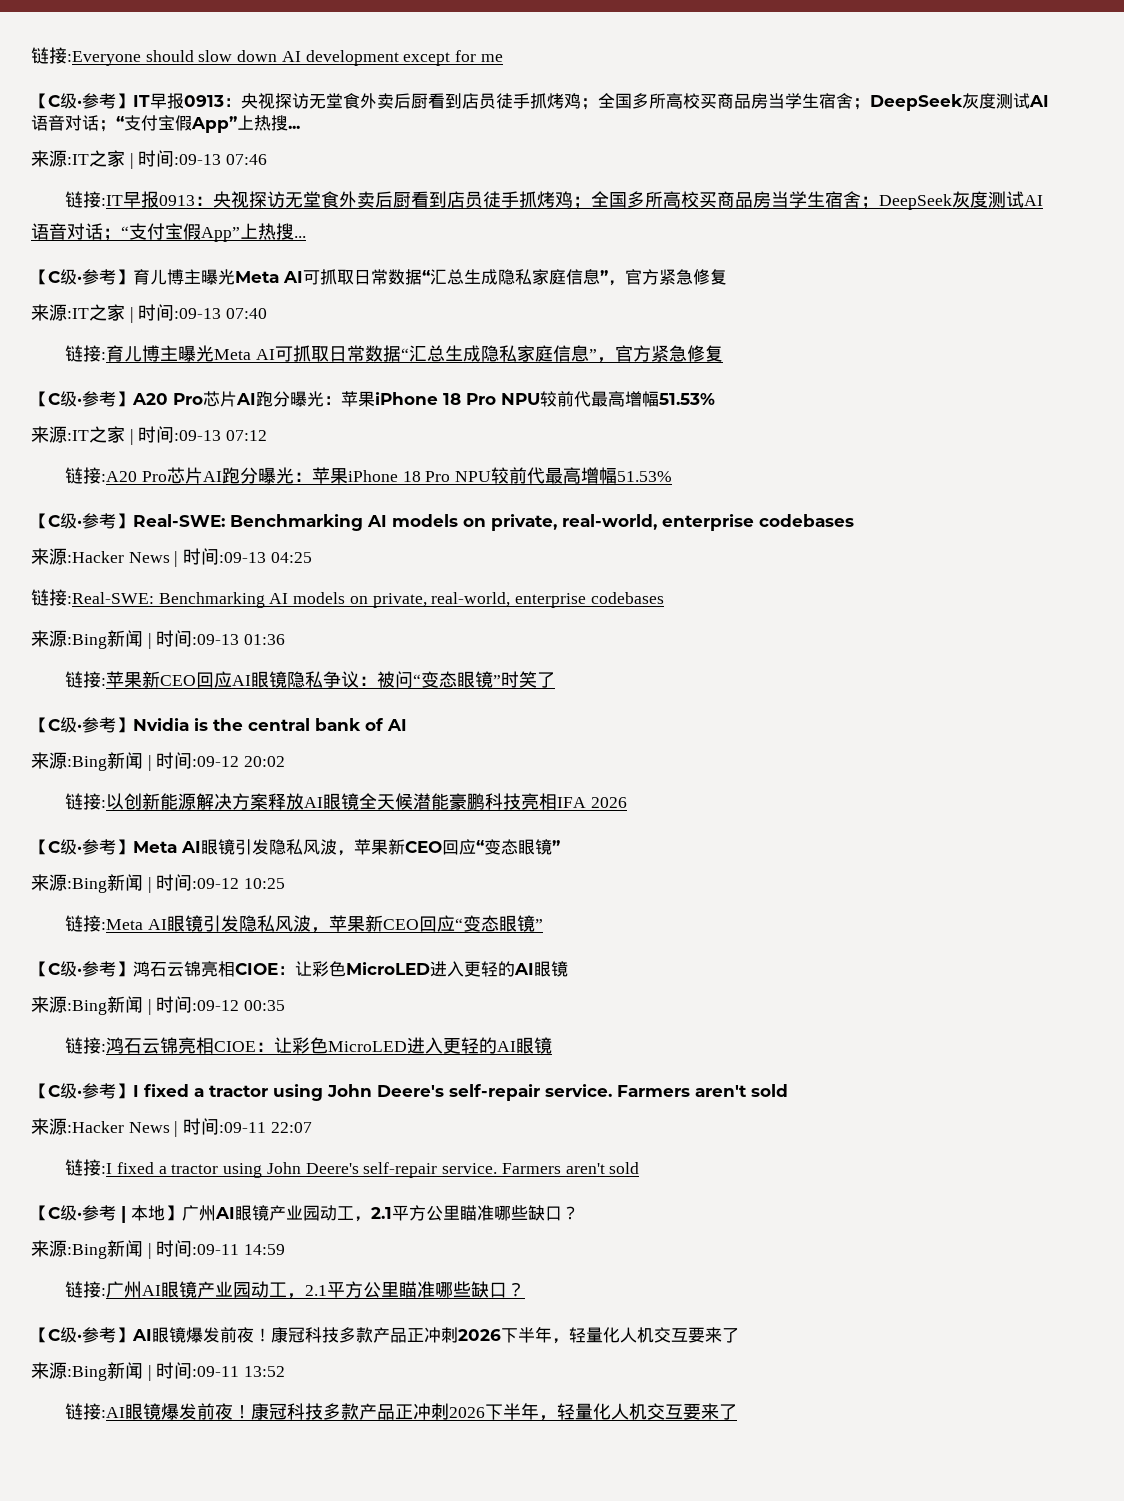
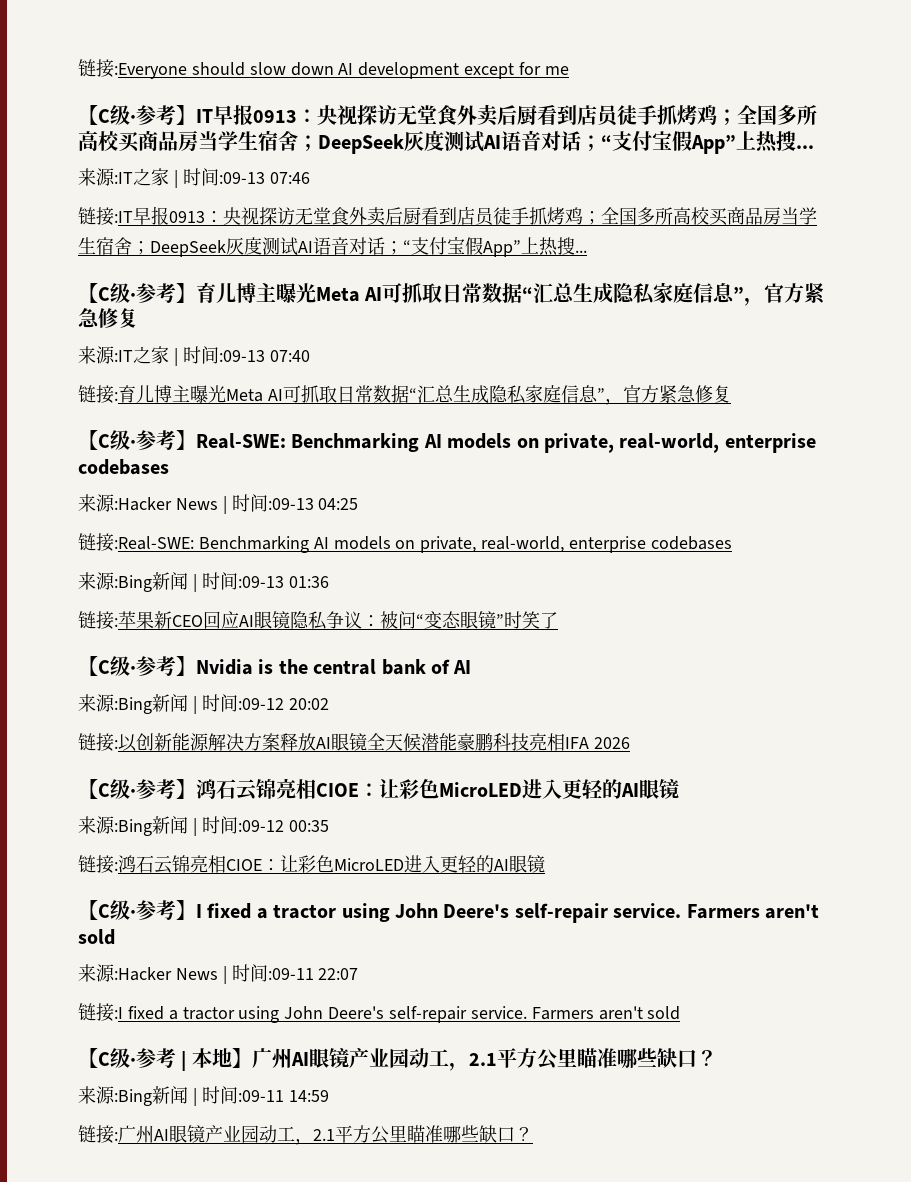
- 【C级·参考】A20 Pro芯片AI跑分曝光：苹果iPhone 18 Pro NPU较前代最高增幅51.53%
- 来源:IT之家 | 时间:09-13 07:12
- 链接:A20 Pro芯片AI跑分曝光：苹果iPhone 18 Pro NPU较前代最高增幅51.53%
- 【C级·参考】Meta AI眼镜引发隐私风波，苹果新CEO回应“变态眼镜”
- 来源:Bing新闻 | 时间:09-12 10:25
- 链接:Meta AI眼镜引发隐私风波，苹果新CEO回应“变态眼镜”
- 【C级·参考】AI眼镜爆发前夜！康冠科技多款产品正冲刺2026下半年，轻量化人机交互要来了
- 来源:Bing新闻 | 时间:09-11 13:52
- 链接:AI眼镜爆发前夜！康冠科技多款产品正冲刺2026下半年，轻量化人机交互要来了

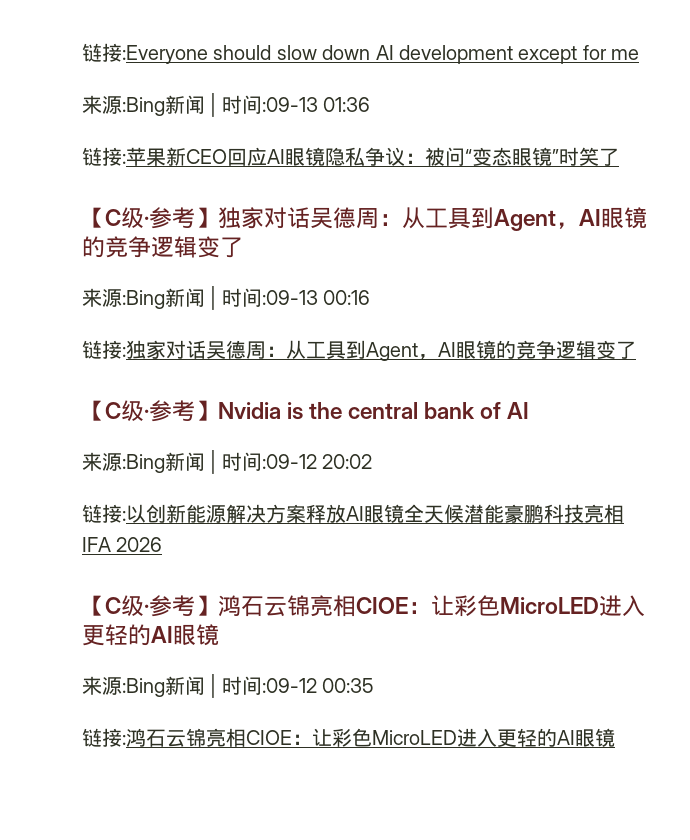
- 【C级·参考】IT早报0913：央视探访无堂食外卖后厨看到店员徒手抓烤鸡；全国多所高校买商品房当学生宿舍；DeepSeek灰度测试AI语音对话；“支付宝假App”上热搜...
- 来源:IT之家 | 时间:09-13 07:46
- 链接:IT早报0913：央视探访无堂食外卖后厨看到店员徒手抓烤鸡；全国多所高校买商品房当学生宿舍；DeepSeek灰度测试AI语音对话；“支付宝假App”上热搜...
- 【C级·参考】育儿博主曝光Meta AI可抓取日常数据“汇总生成隐私家庭信息”，官方紧急修复
- 来源:IT之家 | 时间:09-13 07:40
- 链接:育儿博主曝光Meta AI可抓取日常数据“汇总生成隐私家庭信息”，官方紧急修复
- 【C级·参考】Real-SWE: Benchmarking AI models on private, real-world, enterprise codebases
- 来源:Hacker News | 时间:09-13 04:25
- 链接:Real-SWE: Benchmarking AI models on private, real-world, enterprise codebases
+ 【C级·参考】独家对话吴德周：从工具到Agent，AI眼镜的竞争逻辑变了
+ 来源:Bing新闻 | 时间:09-13 00:16
+ 链接:独家对话吴德周：从工具到Agent，AI眼镜的竞争逻辑变了
- 【C级·参考】I fixed a tractor using John Deere's self-repair service. Farmers aren't sold
- 来源:Hacker News | 时间:09-11 22:07
- 链接:I fixed a tractor using John Deere's self-repair service. Farmers aren't sold
- 【C级·参考 | 本地】广州AI眼镜产业园动工，2.1平方公里瞄准哪些缺口？
- 来源:Bing新闻 | 时间:09-11 14:59
- 链接:广州AI眼镜产业园动工，2.1平方公里瞄准哪些缺口？

